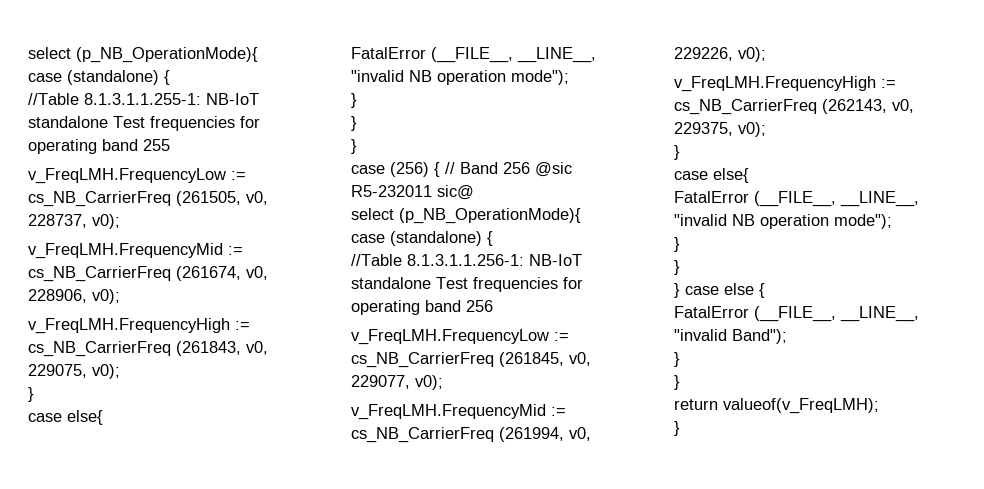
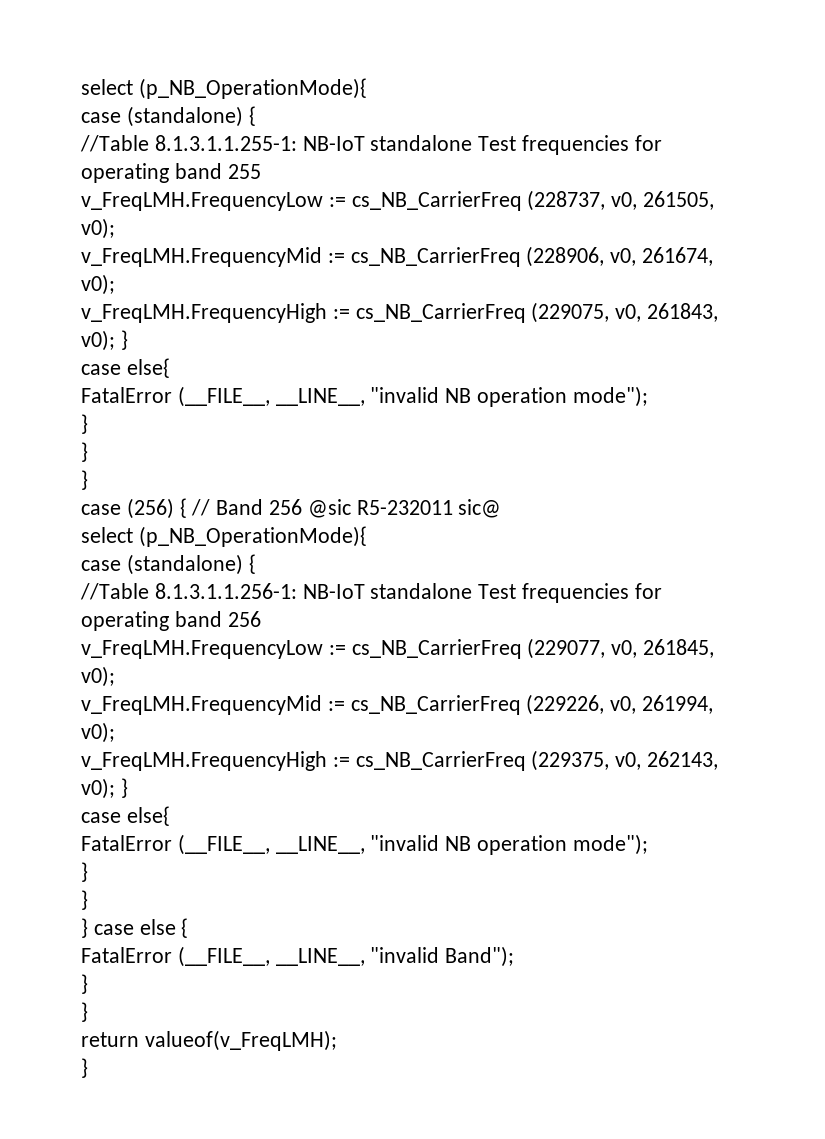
- v_FreqLMH.FrequencyLow := cs_NB_CarrierFreq (261505, v0, 228737, v0);
- v_FreqLMH.FrequencyMid := cs_NB_CarrierFreq (261674, v0, 228906, v0);
- v_FreqLMH.FrequencyHigh := cs_NB_CarrierFreq (261843, v0, 229075, v0);
- }
+ v_FreqLMH.FrequencyLow := cs_NB_CarrierFreq (228737, v0, 261505, v0);
+ v_FreqLMH.FrequencyMid := cs_NB_CarrierFreq (228906, v0, 261674, v0);
+ v_FreqLMH.FrequencyHigh := cs_NB_CarrierFreq (229075, v0, 261843, v0); }
- v_FreqLMH.FrequencyLow := cs_NB_CarrierFreq (261845, v0, 229077, v0);
- v_FreqLMH.FrequencyMid := cs_NB_CarrierFreq (261994, v0, 229226, v0);
- v_FreqLMH.FrequencyHigh := cs_NB_CarrierFreq (262143, v0, 229375, v0);
- }
+ v_FreqLMH.FrequencyLow := cs_NB_CarrierFreq (229077, v0, 261845, v0);
+ v_FreqLMH.FrequencyMid := cs_NB_CarrierFreq (229226, v0, 261994, v0);
+ v_FreqLMH.FrequencyHigh := cs_NB_CarrierFreq (229375, v0, 262143, v0); }

